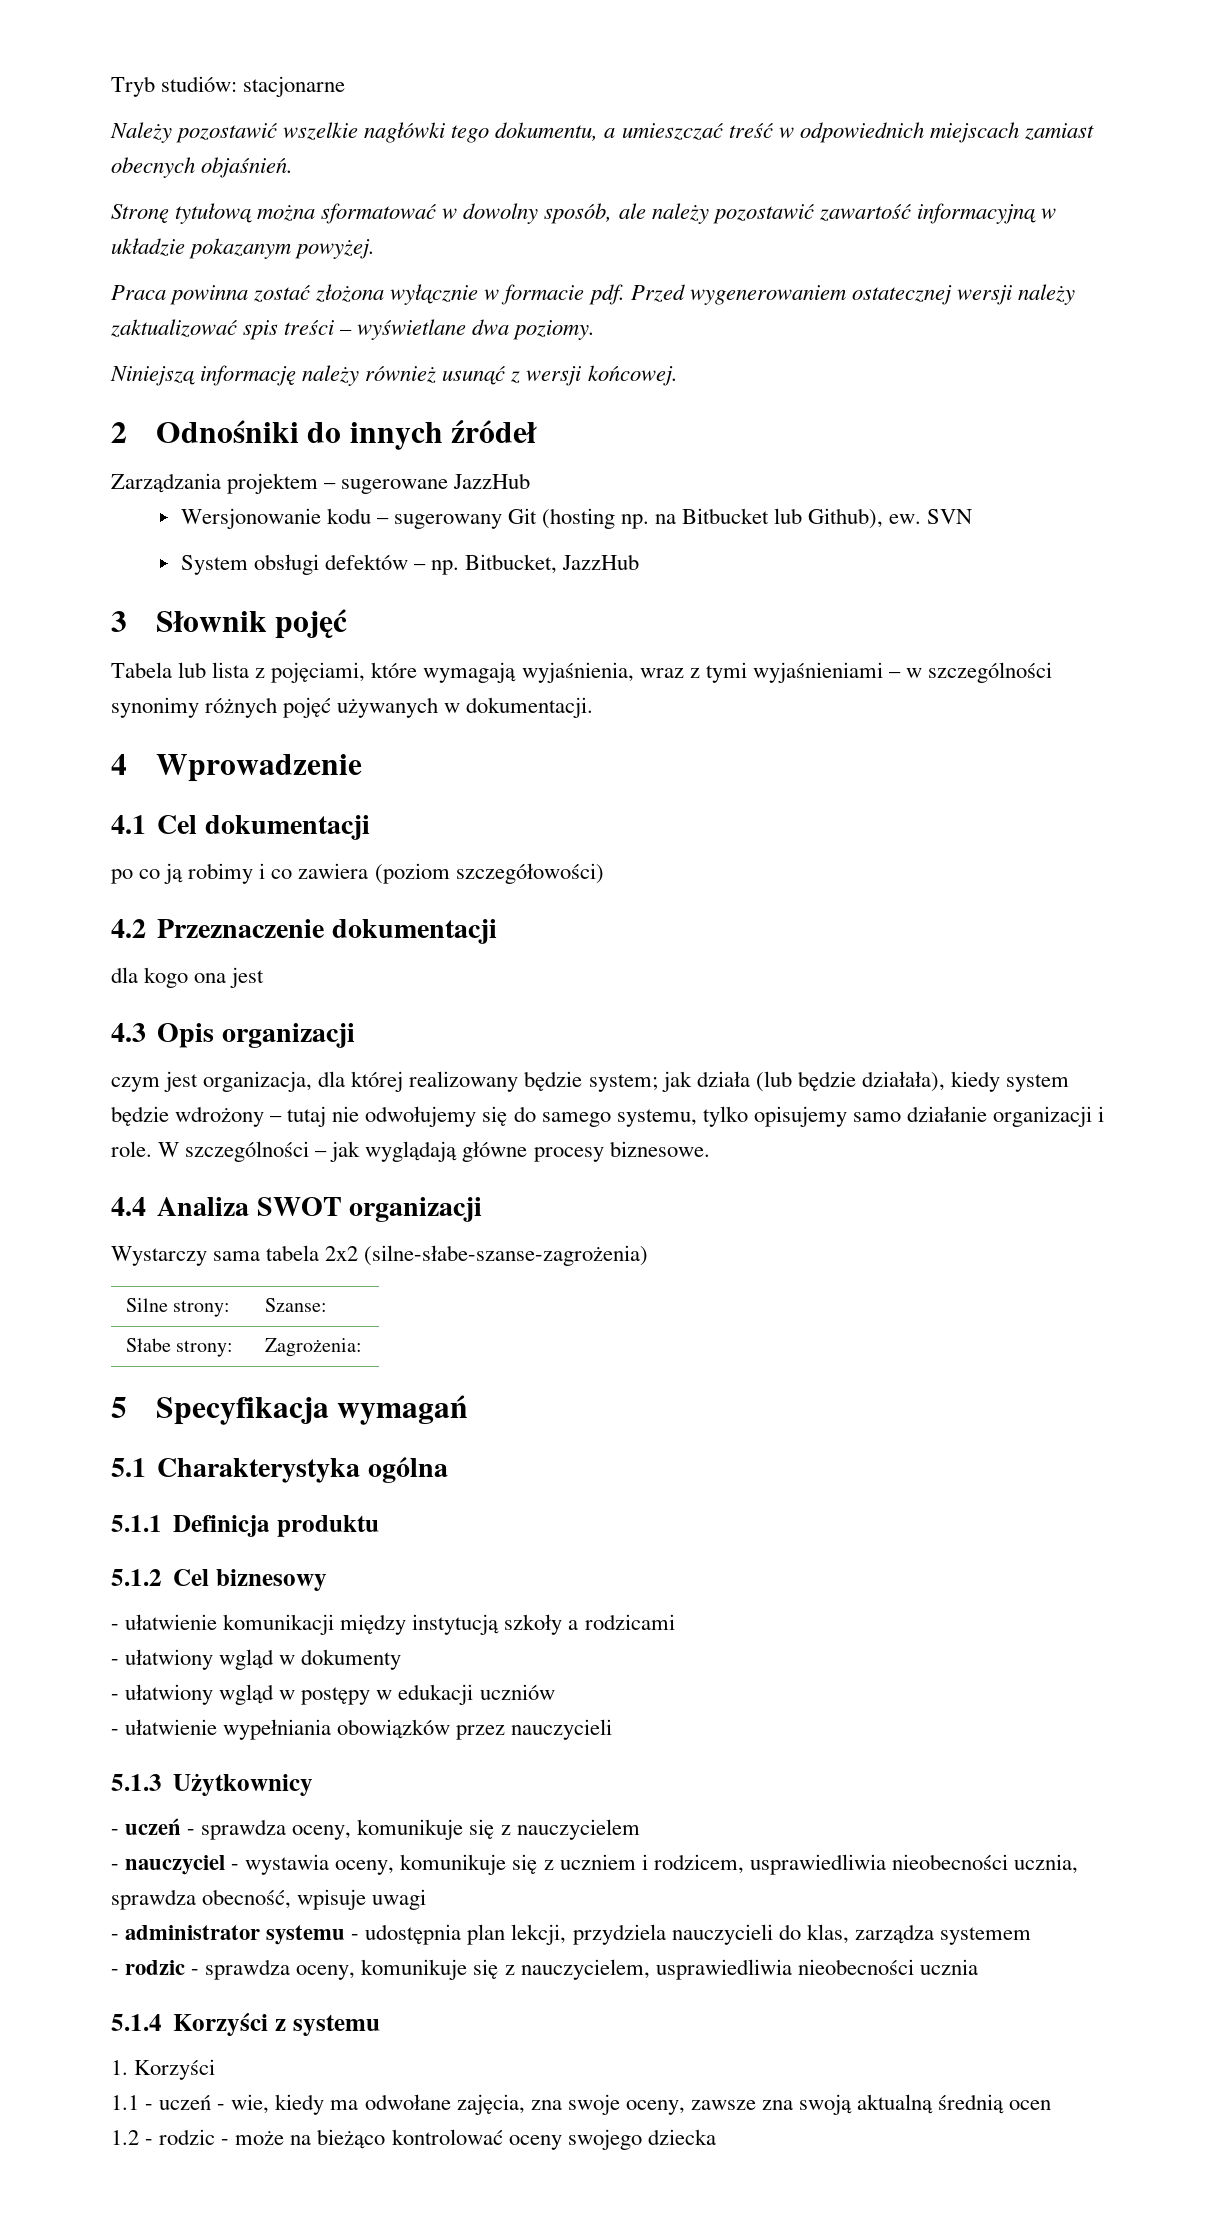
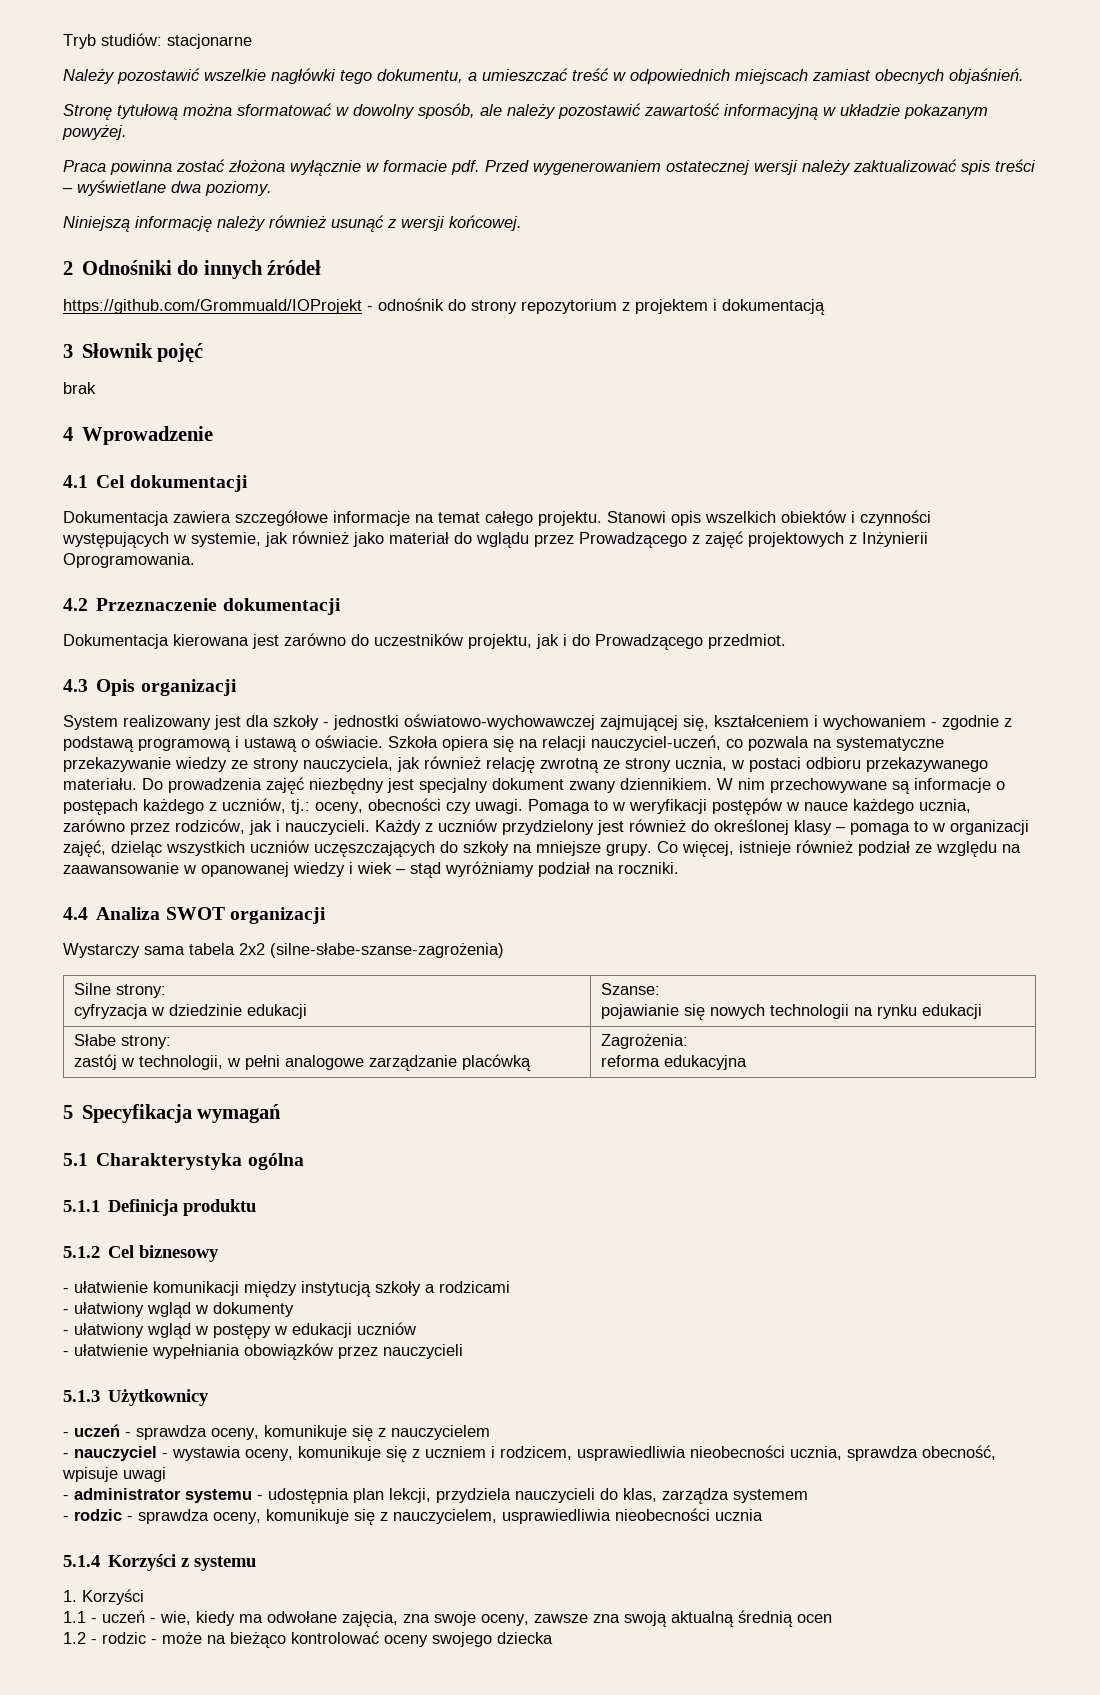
- Zarządzania projektem – sugerowane JazzHub
- Wersjonowanie kodu – sugerowany Git (hosting np. na Bitbucket lub Github), ew. SVN
- System obsługi defektów – np. Bitbucket, JazzHub
+ https://github.com/Grommuald/IOProjekt - odnośnik do strony repozytorium z projektem i dokumentacją
  3 Słownik pojęć
- Tabela lub lista z pojęciami, które wymagają wyjaśnienia, wraz z tymi wyjaśnieniami – w szczególności synonimy różnych pojęć używanych w dokumentacji.
+ brak
- po co ją robimy i co zawiera (poziom szczegółowości)
+ Dokumentacja zawiera szczegółowe informacje na temat całego projektu. Stanowi opis wszelkich obiektów i czynności występujących w systemie, jak również jako materiał do wglądu przez Prowadzącego z zajęć projektowych z Inżynierii Oprogramowania.
  4.2 Przeznaczenie dokumentacji
- dla kogo ona jest
+ Dokumentacja kierowana jest zarówno do uczestników projektu, jak i do Prowadzącego przedmiot.
  4.3 Opis organizacji
- czym jest organizacja, dla której realizowany będzie system; jak działa (lub będzie działała), kiedy system będzie wdrożony – tutaj nie odwołujemy się do samego systemu, tylko opisujemy samo działanie organizacji i role. W szczególności – jak wyglądają główne procesy biznesowe.
+ System realizowany jest dla szkoły - jednostki oświatowo-wychowawczej zajmującej się, kształceniem i wychowaniem - zgodnie z podstawą programową i ustawą o oświacie. Szkoła opiera się na relacji nauczyciel-uczeń, co pozwala na systematyczne przekazywanie wiedzy ze strony nauczyciela, jak również relację zwrotną ze strony ucznia, w postaci odbioru przekazywanego materiału. Do prowadzenia zajęć niezbędny jest specjalny dokument zwany dziennikiem. W nim przechowywane są informacje o postępach każdego z uczniów, tj.: oceny, obecności czy uwagi. Pomaga to w weryfikacji postępów w nauce każdego ucznia, zarówno przez rodziców, jak i nauczycieli. Każdy z uczniów przydzielony jest również do określonej klasy – pomaga to w organizacji zajęć, dzieląc wszystkich uczniów uczęszczających do szkoły na mniejsze grupy. Co więcej, istnieje również podział ze względu na zaawansowanie w opanowanej wiedzy i wiek – stąd wyróżniamy podział na roczniki.
- Silne strony: | Szanse:
- Słabe strony: | Zagrożenia:
+ Silne strony:
+ cyfryzacja w dziedzinie edukacji | Szanse:
+ pojawianie się nowych technologii na rynku edukacji
+ Słabe strony:
+ zastój w technologii, w pełni analogowe zarządzanie placówką | Zagrożenia:
+ reforma edukacyjna

